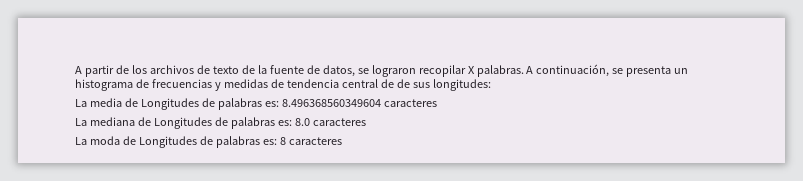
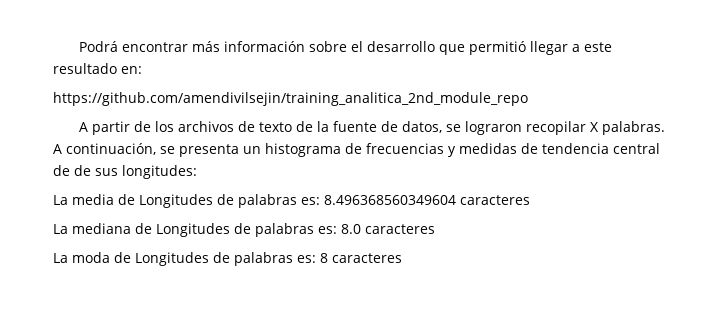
+ Podrá encontrar más información sobre el desarrollo que permitió llegar a este resultado en:
+ https://github.com/amendivilsejin/training_analitica_2nd_module_repo

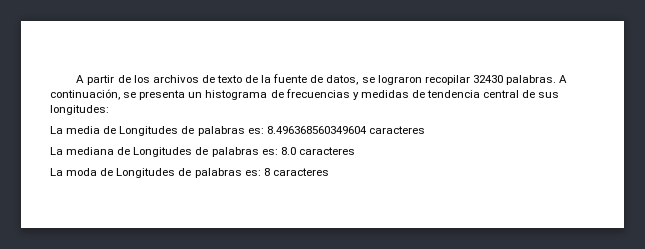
- Podrá encontrar más información sobre el desarrollo que permitió llegar a este resultado en:
- https://github.com/amendivilsejin/training_analitica_2nd_module_repo
- A partir de los archivos de texto de la fuente de datos, se lograron recopilar X palabras.
+ A partir de los archivos de texto de la fuente de datos, se lograron recopilar 32430 palabras.
- A continuación, se presenta un histograma de frecuencias y medidas de tendencia central de de sus longitudes:
+ A continuación, se presenta un histograma de frecuencias y medidas de tendencia central de sus longitudes:

